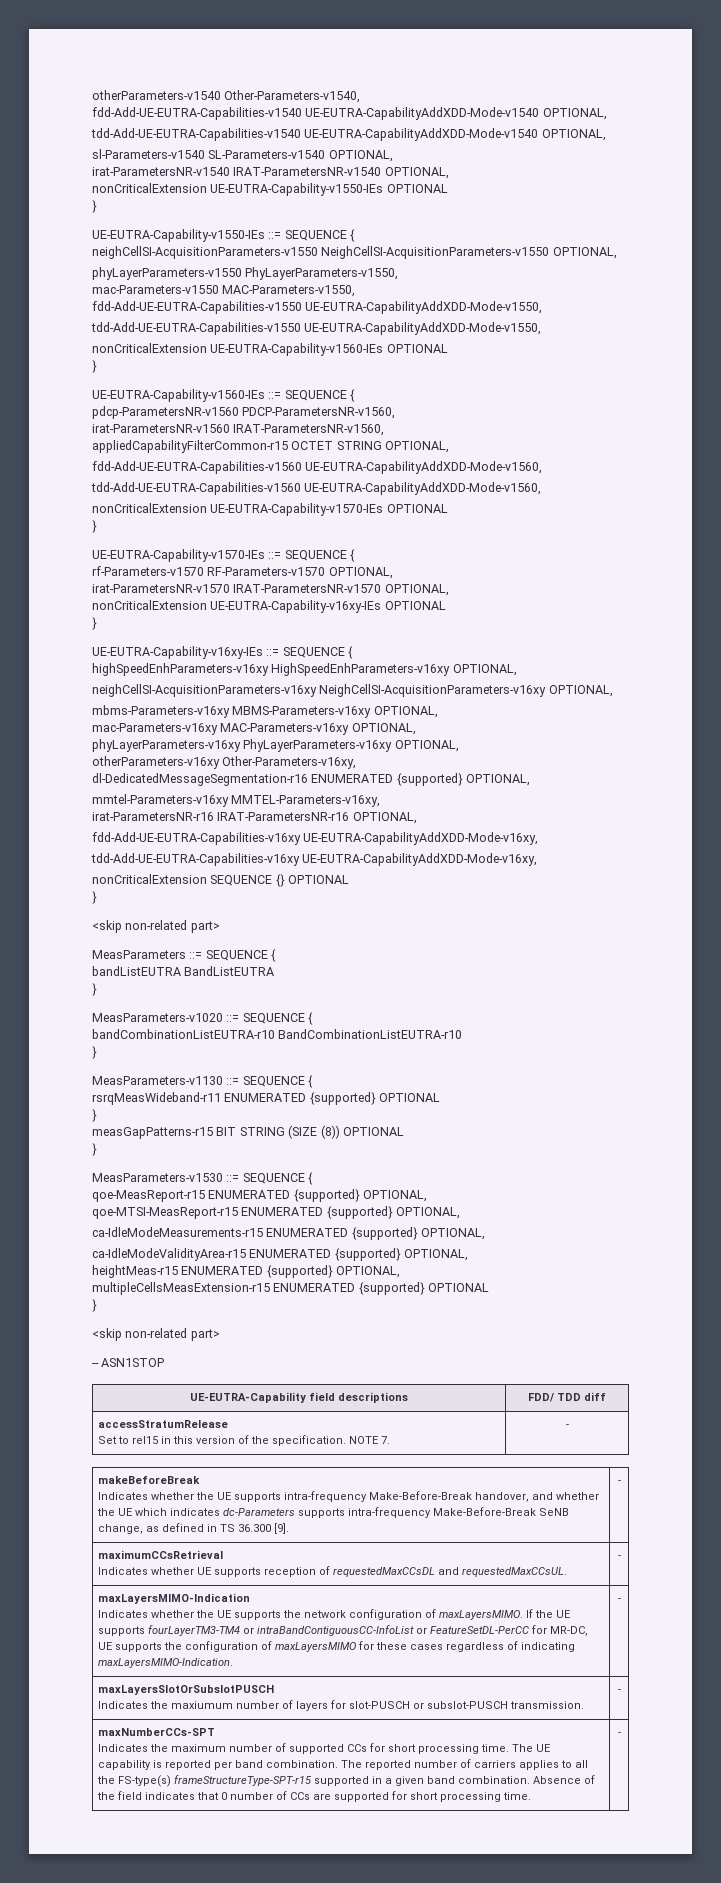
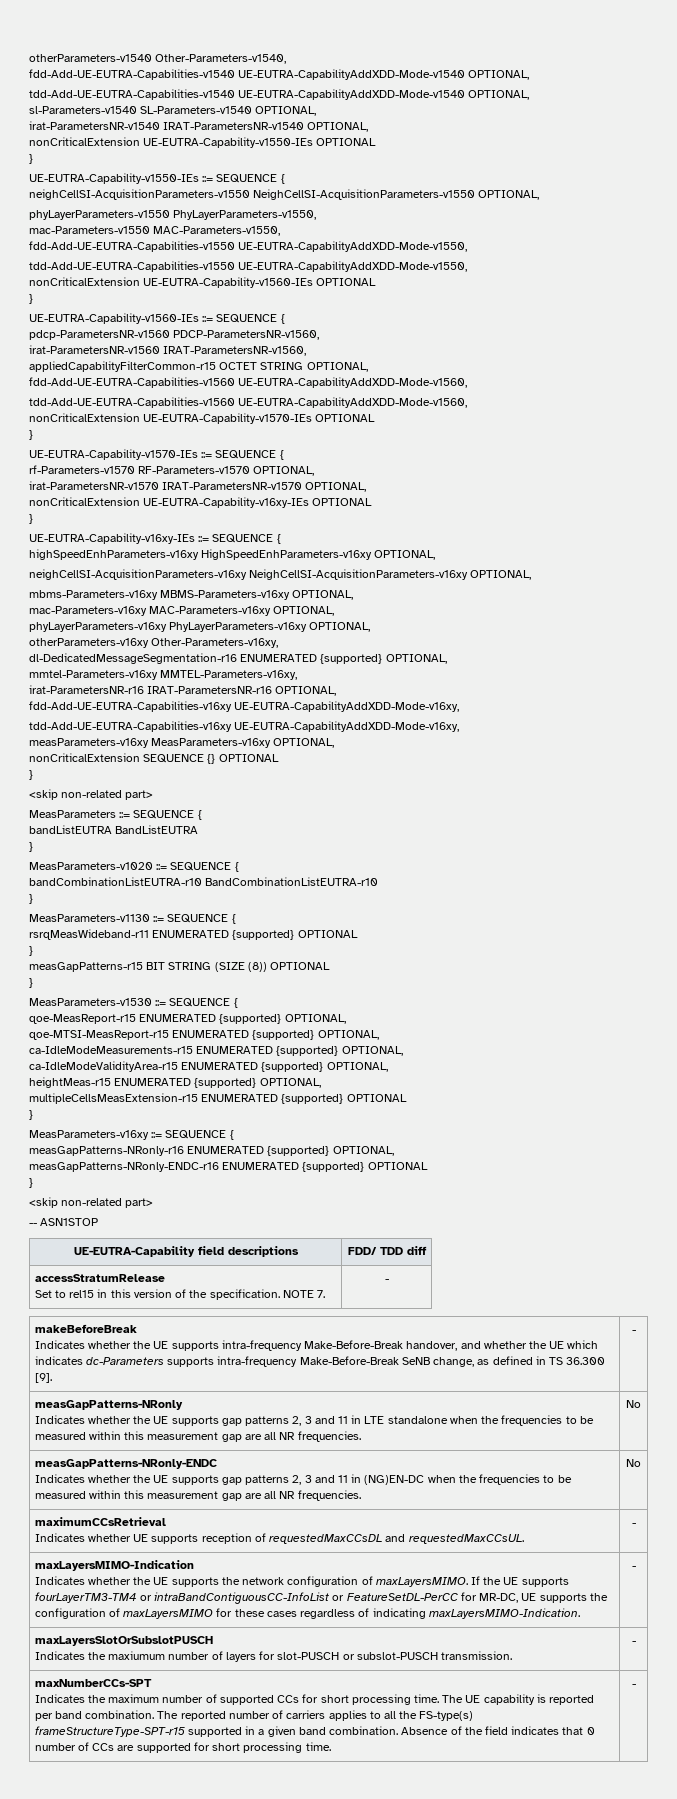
+ measParameters-v16xy MeasParameters-v16xy OPTIONAL,
+ MeasParameters-v16xy ::= SEQUENCE {
+ measGapPatterns-NRonly-r16 ENUMERATED {supported} OPTIONAL,
+ measGapPatterns-NRonly-ENDC-r16 ENUMERATED {supported} OPTIONAL
+ }
+ measGapPatterns-NRonly
+ Indicates whether the UE supports gap patterns 2, 3 and 11 in LTE standalone when the frequencies to be measured within this measurement gap are all NR frequencies. | No
+ measGapPatterns-NRonly-ENDC
+ Indicates whether the UE supports gap patterns 2, 3 and 11 in (NG)EN-DC when the frequencies to be measured within this measurement gap are all NR frequencies. | No

